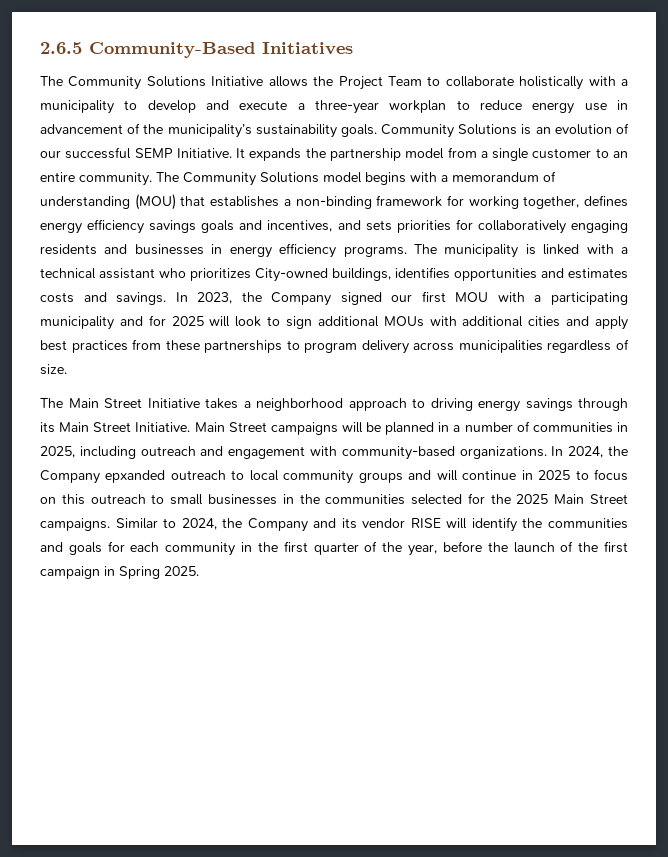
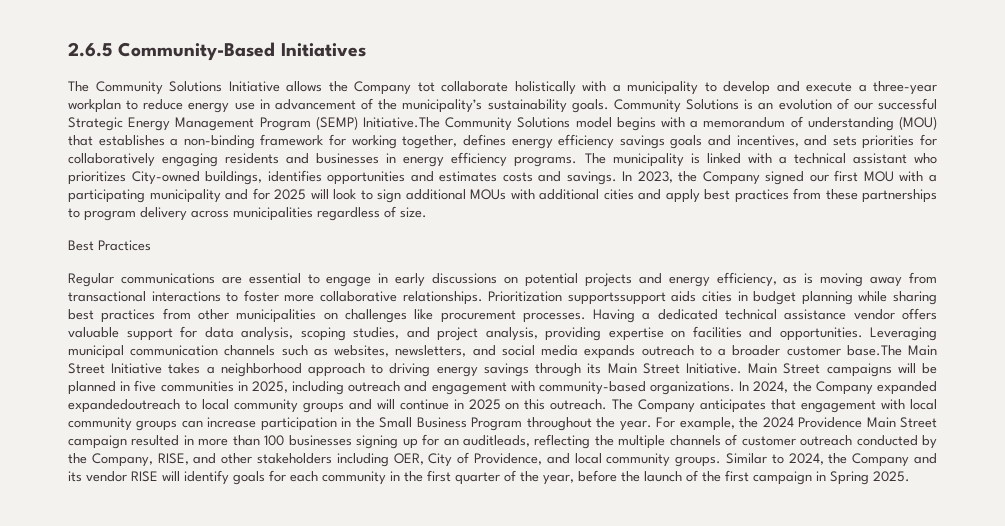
- The Community Solutions Initiative allows the Project Team to collaborate holistically with a municipality to develop and execute a three-year workplan to reduce energy use in advancement of the municipality’s sustainability goals.
+ The Community Solutions Initiative allows the Company tot collaborate holistically with a municipality to develop and execute a three-year workplan to reduce energy use in advancement of the municipality’s sustainability goals.
- Community Solutions is an evolution of our successful SEMP Initiative. It expands the partnership model from a single customer to an entire community. The Community Solutions model begins with a memorandum of understanding (MOU) that establishes a non-binding framework for working together, defines energy efficiency savings goals and incentives, and sets priorities for collaboratively engaging residents and businesses in energy efficiency programs.
+ Community Solutions is an evolution of our successful Strategic Energy Management Program (SEMP) Initiative.The Community Solutions model begins with a memorandum of understanding (MOU) that establishes a non-binding framework for working together, defines energy efficiency savings goals and incentives, and sets priorities for collaboratively engaging residents and businesses in energy efficiency programs.
- The Main Street Initiative takes a neighborhood approach to driving energy savings through its Main Street Initiative.
+ Best Practices
+ Regular communications are essential to engage in early discussions on potential projects and energy efficiency, as is moving away from transactional interactions to foster more collaborative relationships. Prioritization supportssupport aids cities in budget planning while sharing best practices from other municipalities on challenges like procurement processes. Having a dedicated technical assistance vendor offers valuable support for data analysis, scoping studies, and project analysis, providing expertise on facilities and opportunities. Leveraging municipal communication channels such as websites, newsletters, and social media expands outreach to a broader customer base.The Main Street Initiative takes a neighborhood approach to driving energy savings through its Main Street Initiative.
- Main Street campaigns will be planned in a number of communities in 2025, including outreach and engagement with community-based organizations.
+ Main Street campaigns will be planned in five communities in 2025, including outreach and engagement with community-based organizations.
- In 2024, the Company epxanded outreach to local community groups and will continue in 2025 to focus on this outreach to small businesses in the communities selected for the 2025 Main Street campaigns.
+ In 2024, the Company expanded expandedoutreach to local community groups and will continue in 2025 on this outreach. The Company anticipates that engagement with local community groups can increase participation in the Small Business Program throughout the year. For example, the 2024 Providence Main Street campaign resulted in more than 100 businesses signing up for an auditleads, reflecting the multiple channels of customer outreach conducted by the Company, RISE, and other stakeholders including OER, City of Providence, and local community groups.
- Similar to 2024, the Company and its vendor RISE will identify the communities and goals for each community in the first quarter of the year, before the launch of the first campaign in Spring 2025.
+ Similar to 2024, the Company and its vendor RISE will identify goals for each community in the first quarter of the year, before the launch of the first campaign in Spring 2025.

